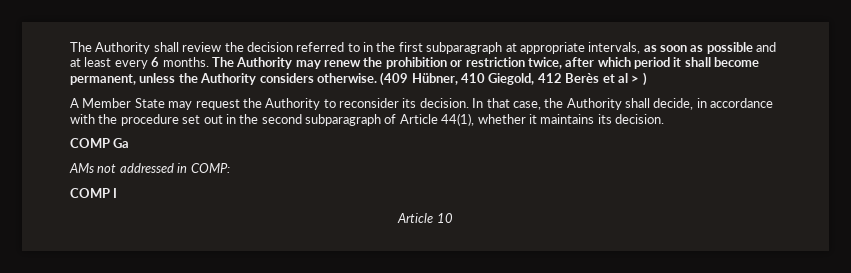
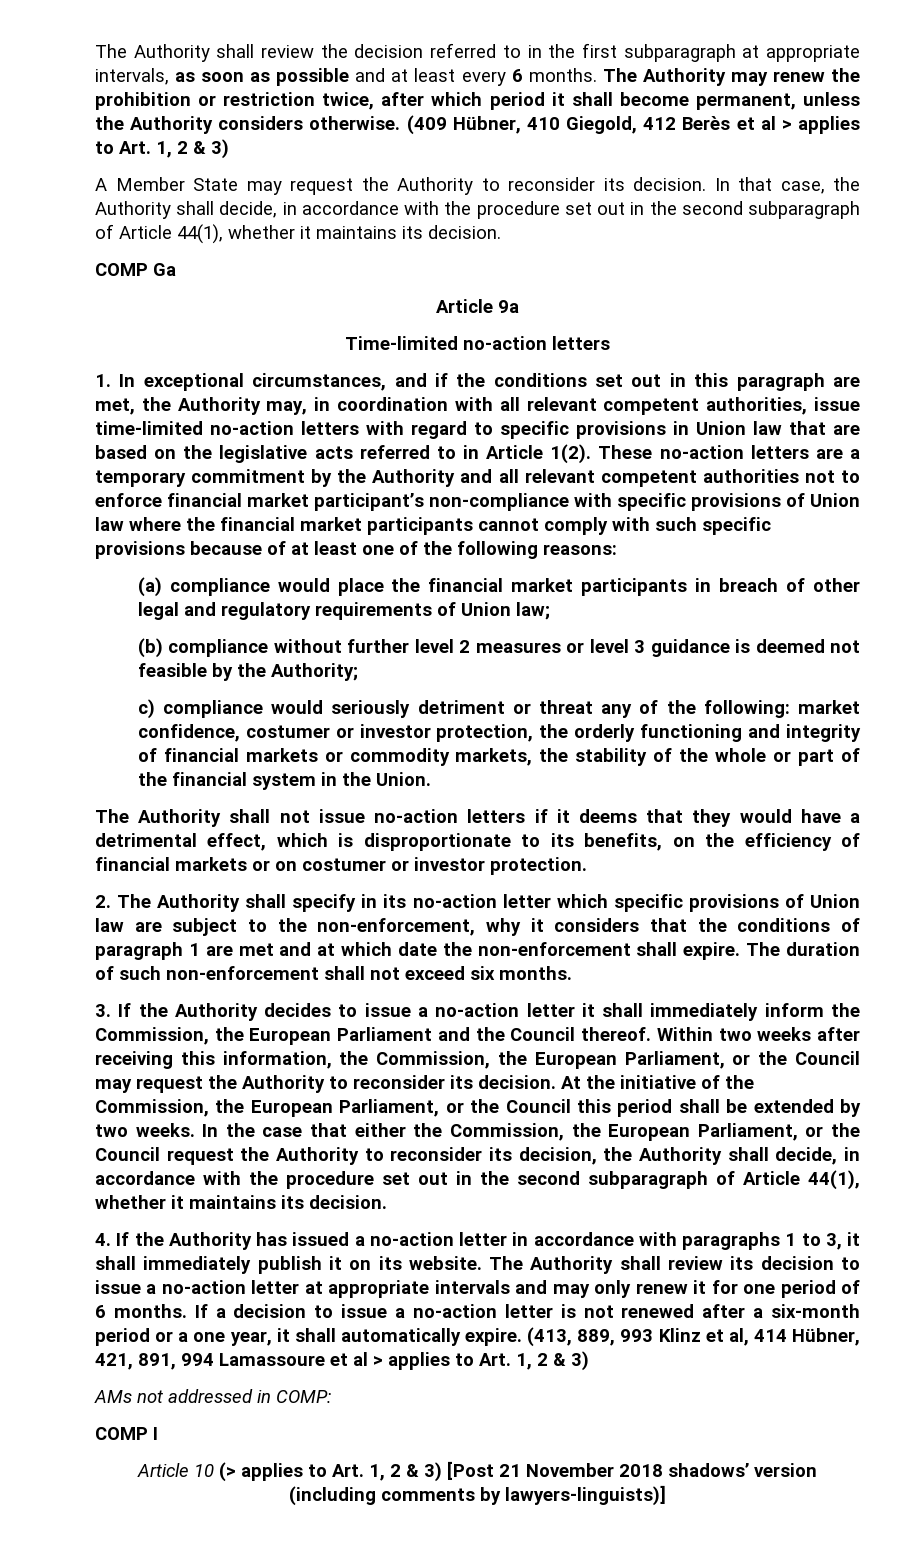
- (409 Hübner, 410 Giegold, 412 Berès et al > )
+ (409 Hübner, 410 Giegold, 412 Berès et al > applies to Art. 1, 2 & 3)
+ Article 9a
+ Time-limited no-action letters
+ 1. In exceptional circumstances, and if the conditions set out in this paragraph are met, the Authority may, in coordination with all relevant competent authorities, issue time-limited no-action letters with regard to specific provisions in Union law that are based on the legislative acts referred to in Article 1(2). These no-action letters are a temporary commitment by the Authority and all relevant competent authorities not to enforce financial market participant’s non-compliance with specific provisions of Union law where the financial market participants cannot comply with such specific provisions because of at least one of the following reasons:
+ (a) compliance would place the financial market participants in breach of other legal and regulatory requirements of Union law;
+ (b) compliance without further level 2 measures or level 3 guidance is deemed not feasible by the Authority;
+ c) compliance would seriously detriment or threat any of the following: market confidence, costumer or investor protection, the orderly functioning and integrity of financial markets or commodity markets, the stability of the whole or part of the financial system in the Union.
+ The Authority shall not issue no-action letters if it deems that they would have a detrimental effect, which is disproportionate to its benefits, on the efficiency of financial markets or on costumer or investor protection.
+ 2. The Authority shall specify in its no-action letter which specific provisions of Union law are subject to the non-enforcement, why it considers that the conditions of paragraph 1 are met and at which date the non-enforcement shall expire. The duration of such non-enforcement shall not exceed six months.
+ 3. If the Authority decides to issue a no-action letter it shall immediately inform the Commission, the European Parliament and the Council thereof. Within two weeks after receiving this information, the Commission, the European Parliament, or the Council may request the Authority to reconsider its decision. At the initiative of the Commission, the European Parliament, or the Council this period shall be extended by two weeks. In the case that either the Commission, the European Parliament, or the Council request the Authority to reconsider its decision, the Authority shall decide, in accordance with the procedure set out in the second subparagraph of Article 44(1), whether it maintains its decision.
+ 4. If the Authority has issued a no-action letter in accordance with paragraphs 1 to 3, it shall immediately publish it on its website. The Authority shall review its decision to issue a no-action letter at appropriate intervals and may only renew it for one period of 6 months. If a decision to issue a no-action letter is not renewed after a six-month period or a one year, it shall automatically expire. (413, 889, 993 Klinz et al, 414 Hübner, 421, 891, 994 Lamassoure et al > applies to Art. 1, 2 & 3)
- Article 10
+ Article 10 (> applies to Art. 1, 2 & 3) [Post 21 November 2018 shadows’ version (including comments by lawyers-linguists)]

